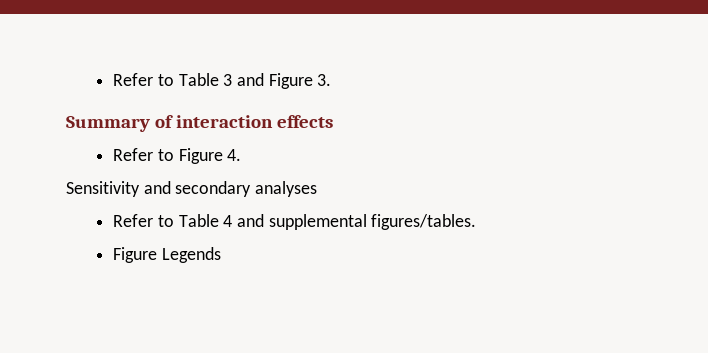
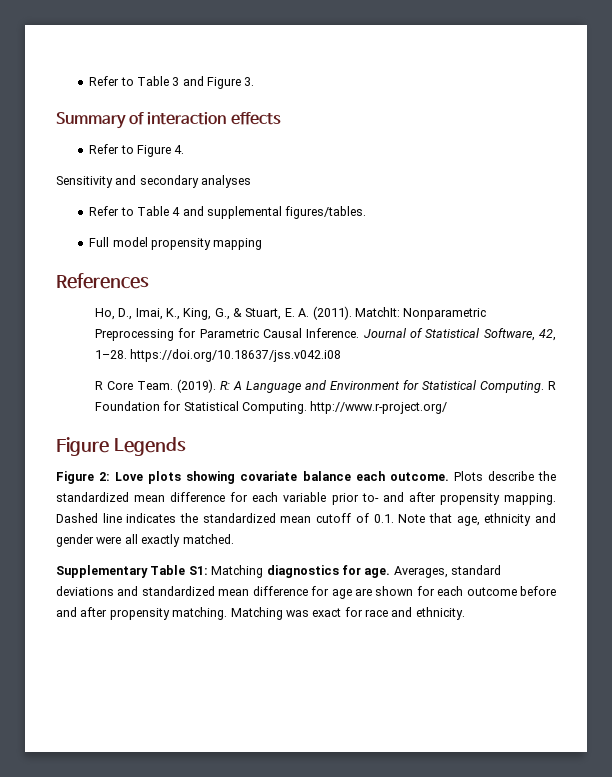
+ Full model propensity mapping
+ References
+ Ho, D., Imai, K., King, G., & Stuart, E. A. (2011). MatchIt: Nonparametric Preprocessing for Parametric Causal Inference. Journal of Statistical Software, 42, 1–28. https://doi.org/10.18637/jss.v042.i08
+ R Core Team. (2019). R: A Language and Environment for Statistical Computing. R Foundation for Statistical Computing. http://www.r-project.org/
  Figure Legends
+ Figure 2: Love plots showing covariate balance each outcome. Plots describe the standardized mean difference for each variable prior to- and after propensity mapping. Dashed line indicates the standardized mean cutoff of 0.1. Note that age, ethnicity and gender were all exactly matched.
+ Supplementary Table S1: Matching diagnostics for age. Averages, standard deviations and standardized mean difference for age are shown for each outcome before and after propensity matching. Matching was exact for race and ethnicity.

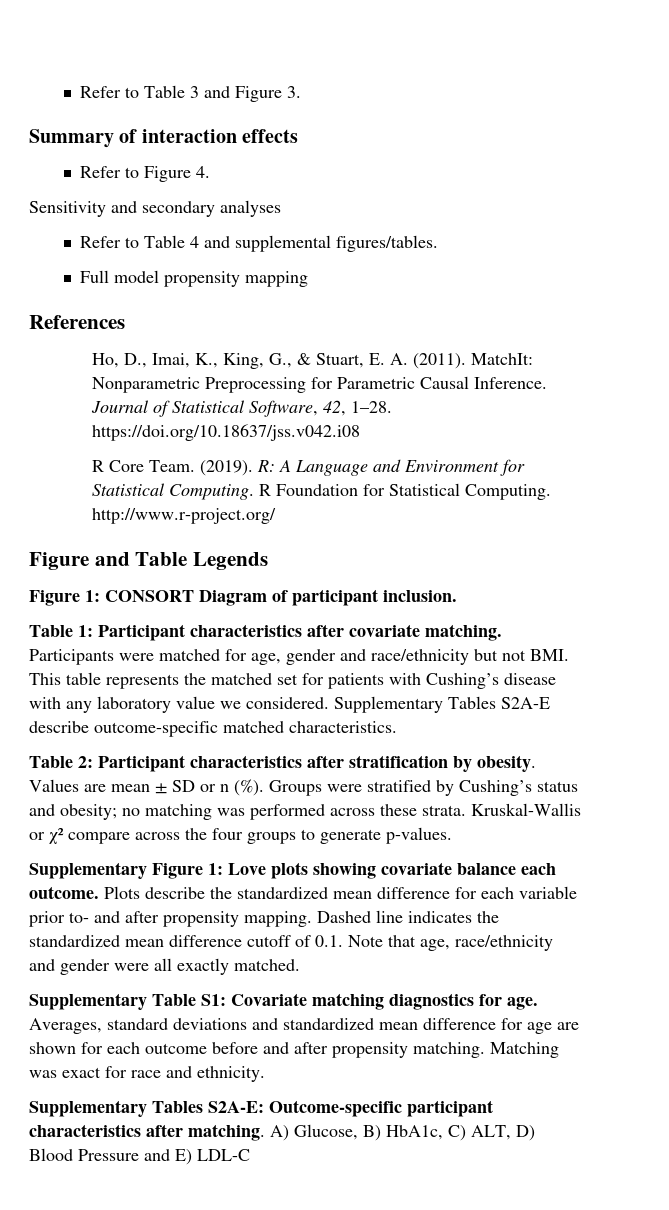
- Figure Legends
+ Figure and Table Legends
- Figure 2: Love plots showing covariate balance each outcome.
+ Figure 1: CONSORT Diagram of participant inclusion.
+ Table 1: Participant characteristics after covariate matching. Participants were matched for age, gender and race/ethnicity but not BMI. This table represents the matched set for patients with Cushing’s disease with any laboratory value we considered. Supplementary Tables S2A-E describe outcome-specific matched characteristics.
+ Table 2: Participant characteristics after stratification by obesity. Values are mean ± SD or n (%). Groups were stratified by Cushing’s status and obesity; no matching was performed across these strata. Kruskal-Wallis or χ² compare across the four groups to generate p-values.
+ Supplementary Figure 1: Love plots showing covariate balance each outcome.
- Dashed line indicates the standardized mean cutoff of 0.1. Note that age, ethnicity and gender were all exactly matched.
+ Dashed line indicates the standardized mean difference cutoff of 0.1. Note that age, race/ethnicity and gender were all exactly matched.
- Supplementary Table S1: Matching diagnostics for age.
+ Supplementary Table S1: Covariate matching diagnostics for age.
+ Supplementary Tables S2A-E: Outcome-specific participant characteristics after matching. A) Glucose, B) HbA1c, C) ALT, D) Blood Pressure and E) LDL-C

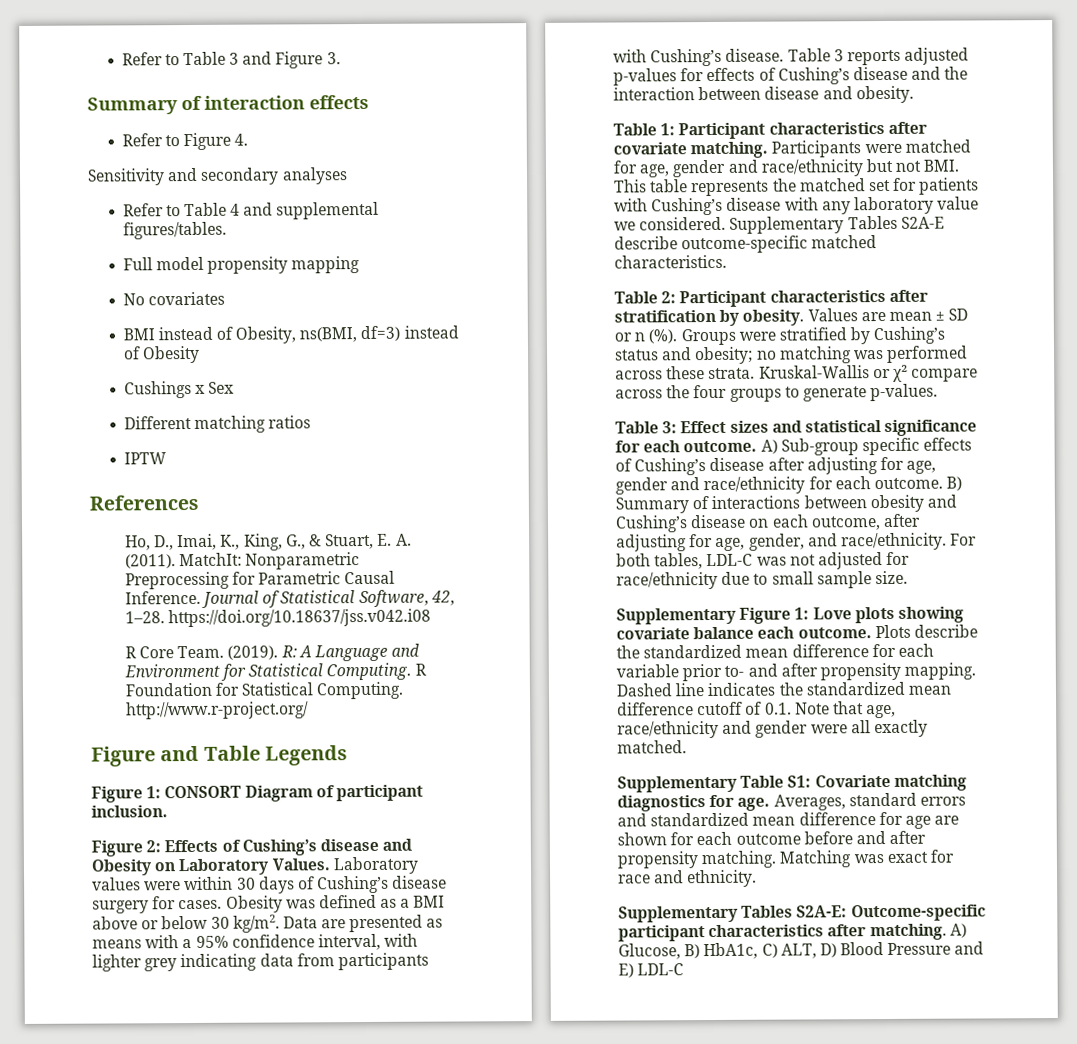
+ No covariates
+ BMI instead of Obesity, ns(BMI, df=3) instead of Obesity
+ Cushings x Sex
+ Different matching ratios
+ IPTW
+ Figure 2: Effects of Cushing’s disease and Obesity on Laboratory Values. Laboratory values were within 30 days of Cushing’s disease surgery for cases. Obesity was defined as a BMI above or below 30 kg/m2. Data are presented as means with a 95% confidence interval, with lighter grey indicating data from participants with Cushing’s disease. Table 3 reports adjusted p-values for effects of Cushing’s disease and the interaction between disease and obesity.
+ Table 3: Effect sizes and statistical significance for each outcome. A) Sub-group specific effects of Cushing’s disease after adjusting for age, gender and race/ethnicity for each outcome. B) Summary of interactions between obesity and Cushing’s disease on each outcome, after adjusting for age, gender, and race/ethnicity. For both tables, LDL-C was not adjusted for race/ethnicity due to small sample size.
- Averages, standard deviations and standardized mean difference for age are shown for each outcome before and after propensity matching.
+ Averages, standard errors and standardized mean difference for age are shown for each outcome before and after propensity matching.

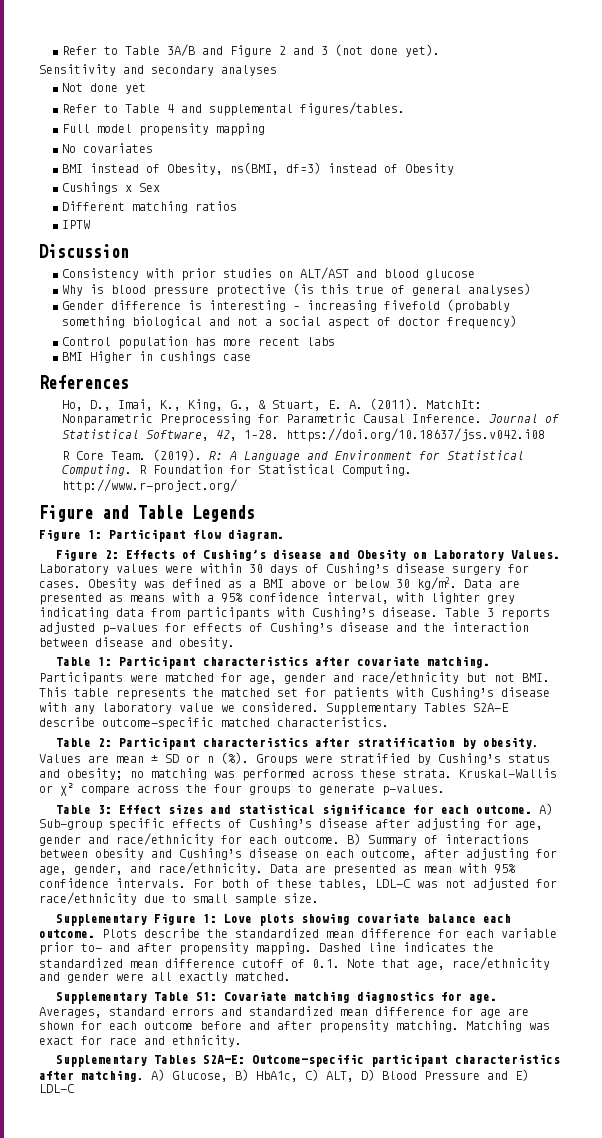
- Refer to Table 3 and Figure 3.
- Summary of interaction effects
- Refer to Figure 4.
+ Refer to Table 3A/B and Figure 2 and 3 (not done yet).
+ Not done yet
+ Discussion
+ Consistency with prior studies on ALT/AST and blood glucose
+ Why is blood pressure protective (is this true of general analyses)
+ Gender difference is interesting – increasing fivefold (probably something biological and not a social aspect of doctor frequency)
+ Control population has more recent labs
+ BMI Higher in cushings case
- Figure 1: CONSORT Diagram of participant inclusion.
+ Figure 1: Participant flow diagram.
- For both tables, LDL-C was not adjusted for race/ethnicity due to small sample size.
+ Data are presented as mean with 95% confidence intervals. For both of these tables, LDL-C was not adjusted for race/ethnicity due to small sample size.

